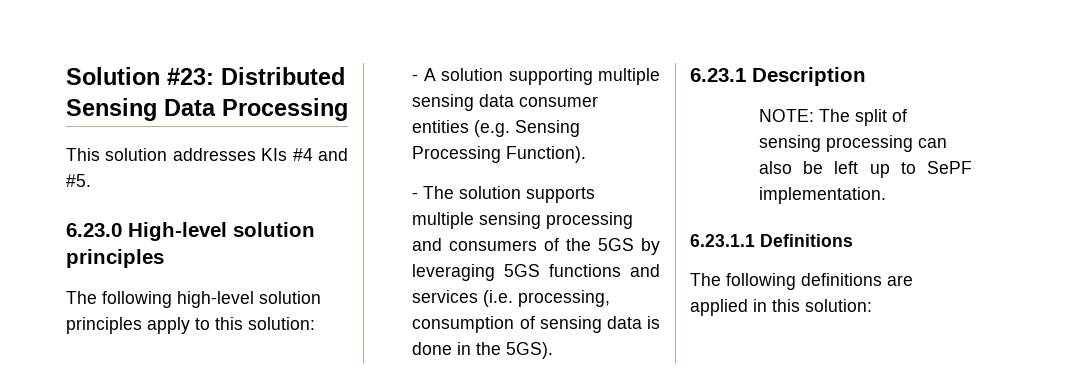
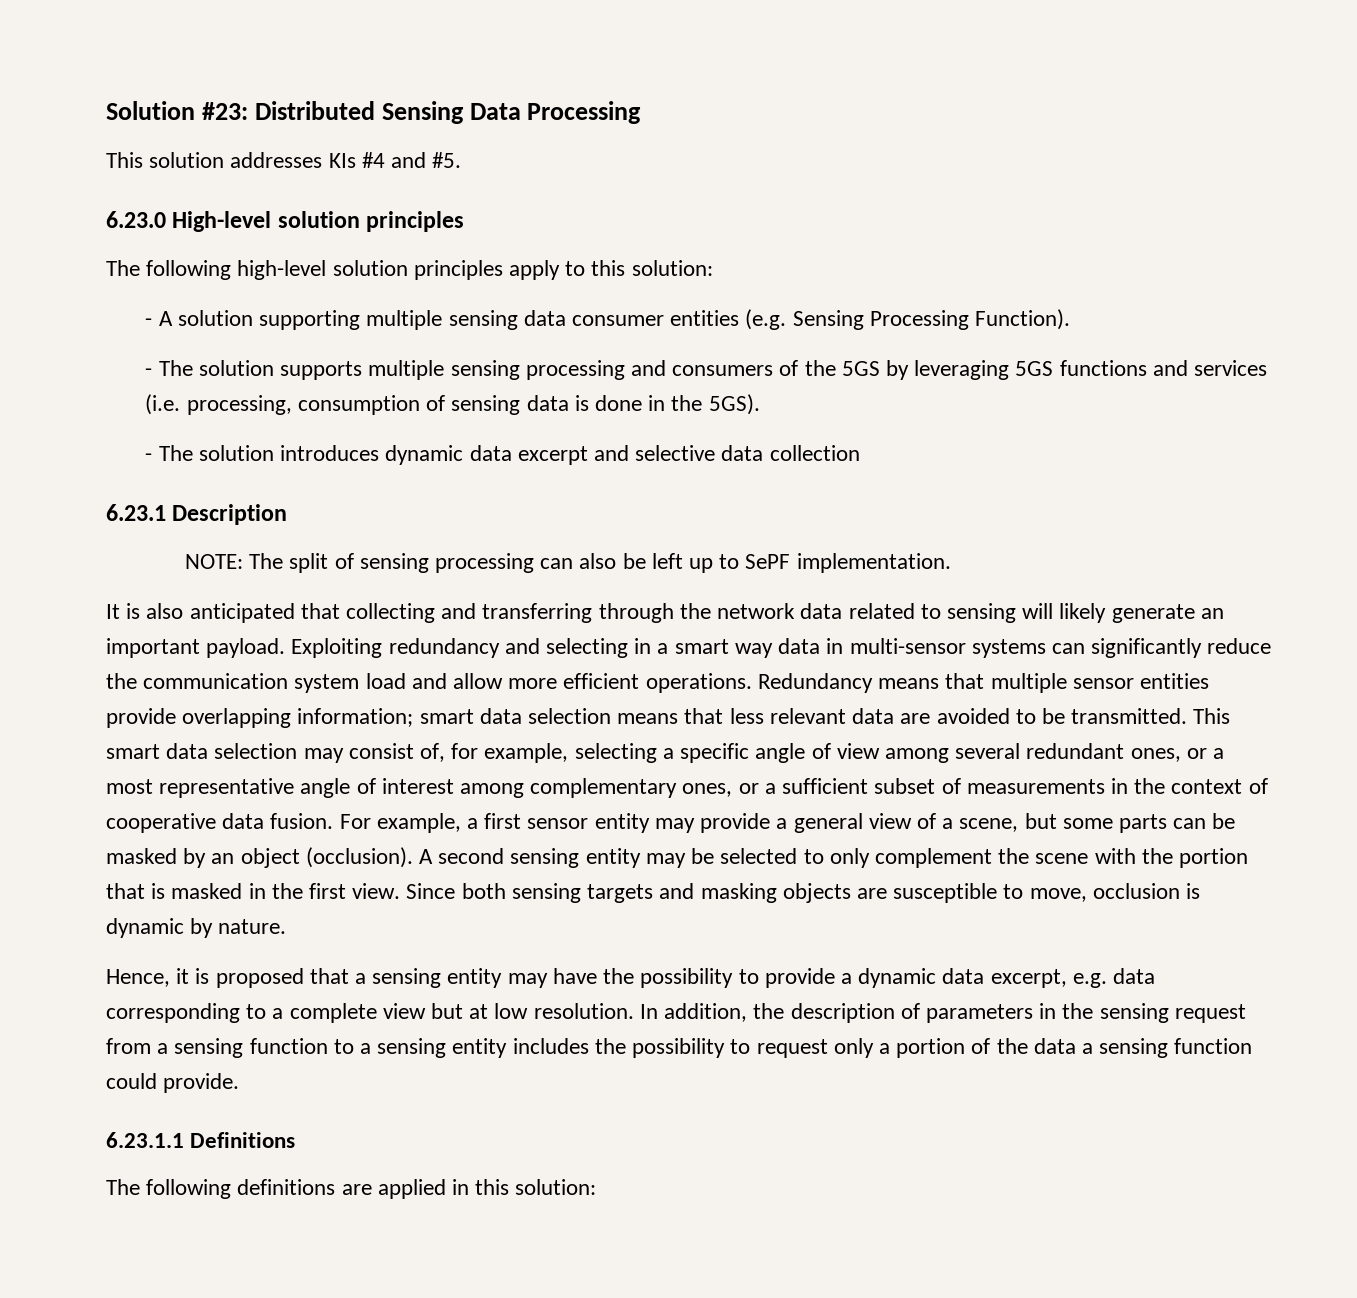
+ - The solution introduces dynamic data excerpt and selective data collection
+ It is also anticipated that collecting and transferring through the network data related to sensing will likely generate an important payload. Exploiting redundancy and selecting in a smart way data in multi-sensor systems can significantly reduce the communication system load and allow more efficient operations. Redundancy means that multiple sensor entities provide overlapping information; smart data selection means that less relevant data are avoided to be transmitted. This smart data selection may consist of, for example, selecting a specific angle of view among several redundant ones, or a most representative angle of interest among complementary ones, or a sufficient subset of measurements in the context of cooperative data fusion. For example, a first sensor entity may provide a general view of a scene, but some parts can be masked by an object (occlusion). A second sensing entity may be selected to only complement the scene with the portion that is masked in the first view. Since both sensing targets and masking objects are susceptible to move, occlusion is dynamic by nature.
+ Hence, it is proposed that a sensing entity may have the possibility to provide a dynamic data excerpt, e.g. data corresponding to a complete view but at low resolution. In addition, the description of parameters in the sensing request from a sensing function to a sensing entity includes the possibility to request only a portion of the data a sensing function could provide.

